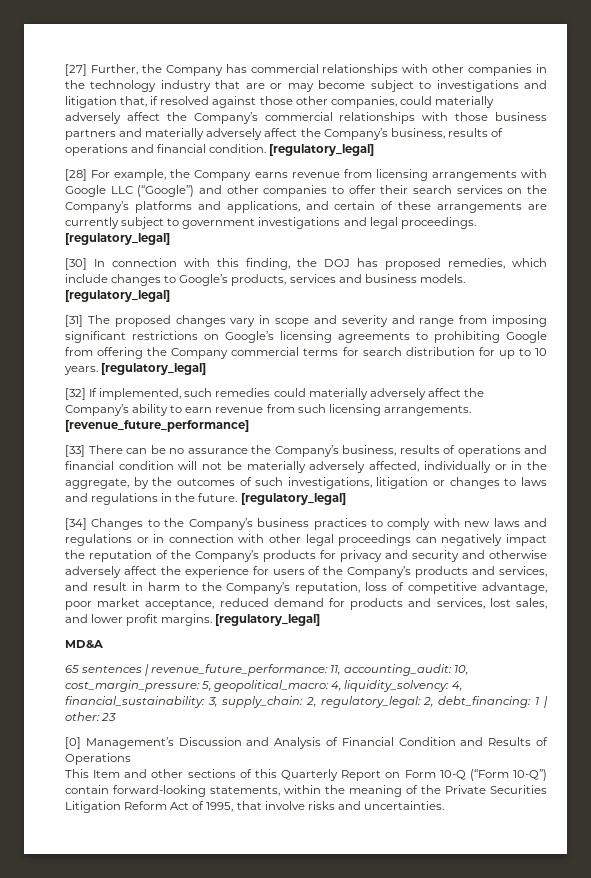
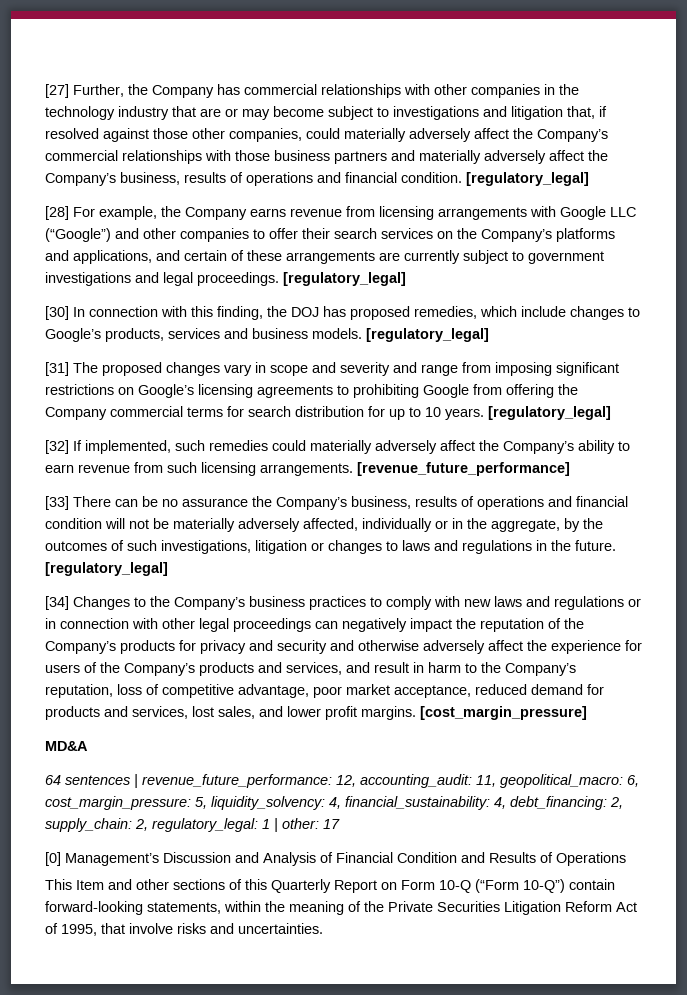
- [34] Changes to the Company’s business practices to comply with new laws and regulations or in connection with other legal proceedings can negatively impact the reputation of the Company’s products for privacy and security and otherwise adversely affect the experience for users of the Company’s products and services, and result in harm to the Company’s reputation, loss of competitive advantage, poor market acceptance, reduced demand for products and services, lost sales, and lower profit margins. [regulatory_legal]
+ [34] Changes to the Company’s business practices to comply with new laws and regulations or in connection with other legal proceedings can negatively impact the reputation of the Company’s products for privacy and security and otherwise adversely affect the experience for users of the Company’s products and services, and result in harm to the Company’s reputation, loss of competitive advantage, poor market acceptance, reduced demand for products and services, lost sales, and lower profit margins. [cost_margin_pressure]
- 65 sentences | revenue_future_performance: 11, accounting_audit: 10, cost_margin_pressure: 5, geopolitical_macro: 4, liquidity_solvency: 4, financial_sustainability: 3, supply_chain: 2, regulatory_legal: 2, debt_financing: 1 | other: 23
+ 64 sentences | revenue_future_performance: 12, accounting_audit: 11, geopolitical_macro: 6, cost_margin_pressure: 5, liquidity_solvency: 4, financial_sustainability: 4, debt_financing: 2, supply_chain: 2, regulatory_legal: 1 | other: 17

